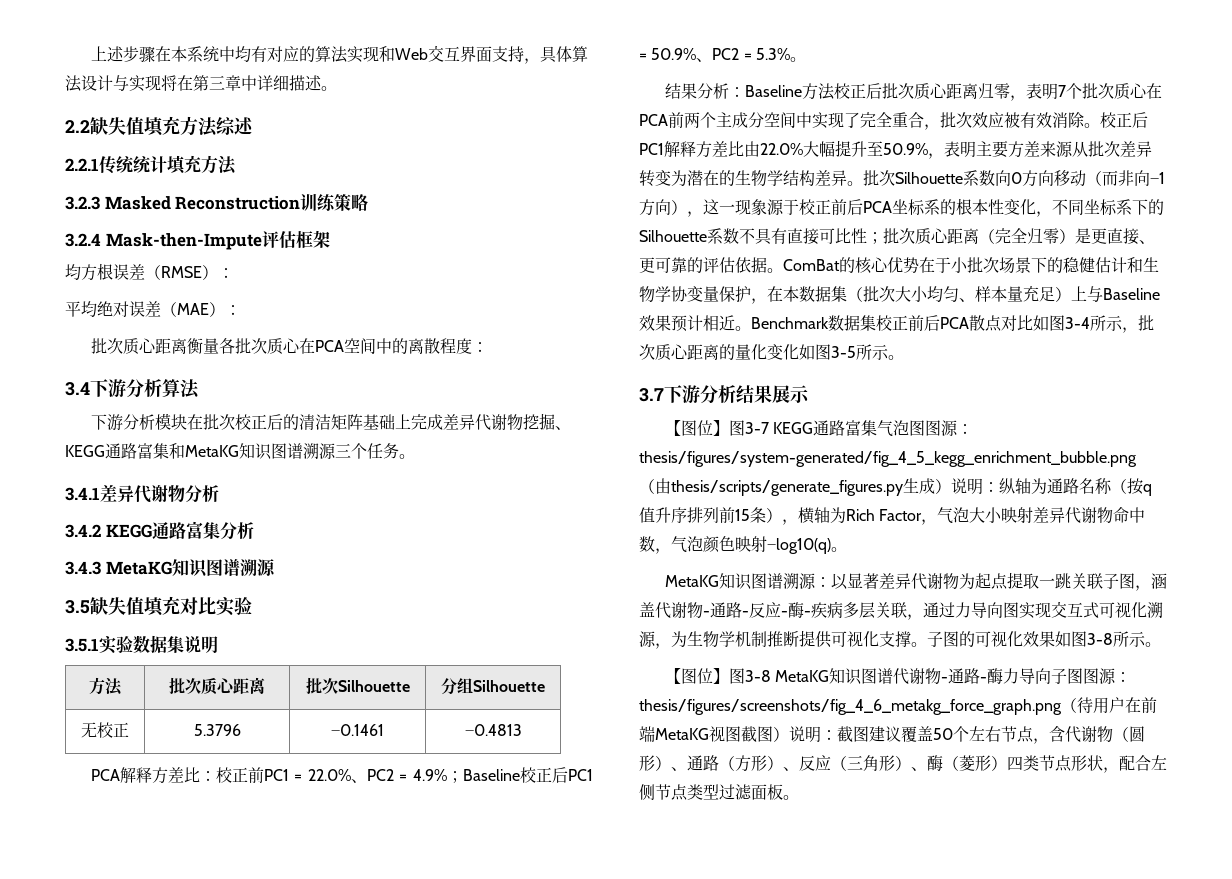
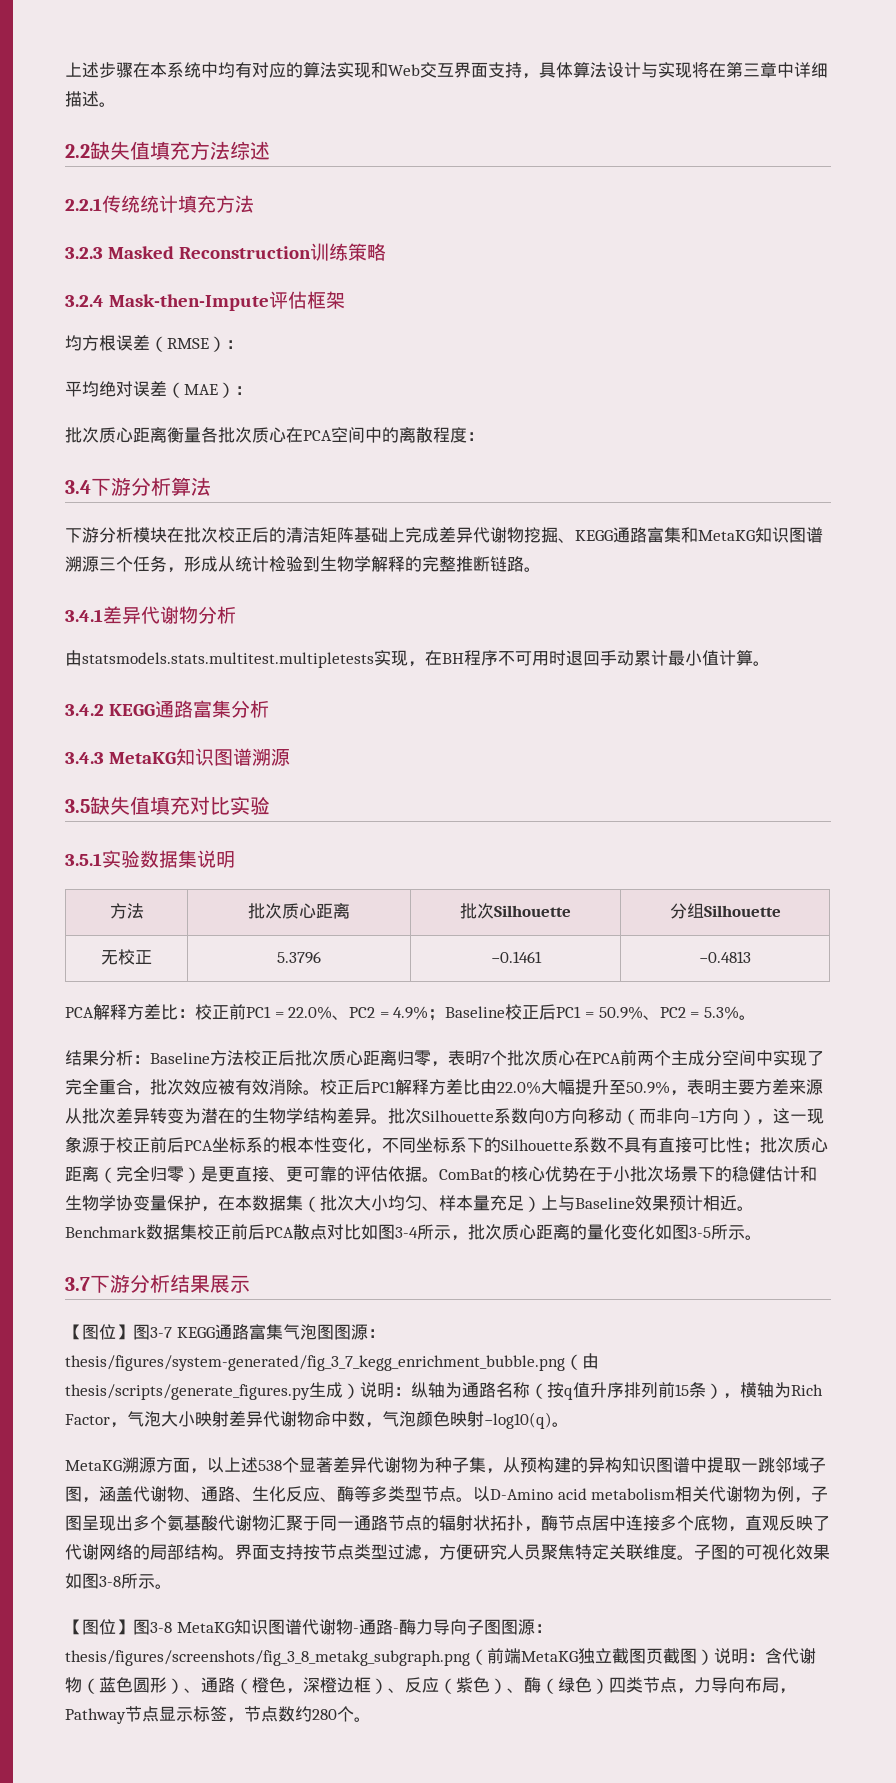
- 下游分析模块在批次校正后的清洁矩阵基础上完成差异代谢物挖掘、KEGG通路富集和MetaKG知识图谱溯源三个任务。
+ 下游分析模块在批次校正后的清洁矩阵基础上完成差异代谢物挖掘、KEGG通路富集和MetaKG知识图谱溯源三个任务，形成从统计检验到生物学解释的完整推断链路。
+ 由statsmodels.stats.multitest.multipletests实现，在BH程序不可用时退回手动累计最小值计算。
- 【图位】图3-7 KEGG通路富集气泡图图源：thesis/figures/system-generated/fig_4_5_kegg_enrichment_bubble.png（由thesis/scripts/generate_figures.py生成）说明：纵轴为通路名称（按q值升序排列前15条），横轴为Rich Factor，气泡大小映射差异代谢物命中数，气泡颜色映射−log10(q)。
+ 【图位】图3-7 KEGG通路富集气泡图图源：thesis/figures/system-generated/fig_3_7_kegg_enrichment_bubble.png（由thesis/scripts/generate_figures.py生成）说明：纵轴为通路名称（按q值升序排列前15条），横轴为Rich Factor，气泡大小映射差异代谢物命中数，气泡颜色映射−log10(q)。
- MetaKG知识图谱溯源：以显著差异代谢物为起点提取一跳关联子图，涵盖代谢物-通路-反应-酶-疾病多层关联，通过力导向图实现交互式可视化溯源，为生物学机制推断提供可视化支撑。
+ MetaKG溯源方面，以上述538个显著差异代谢物为种子集，从预构建的异构知识图谱中提取一跳邻域子图，涵盖代谢物、通路、生化反应、酶等多类型节点。以D-Amino acid metabolism相关代谢物为例，子图呈现出多个氨基酸代谢物汇聚于同一通路节点的辐射状拓扑，酶节点居中连接多个底物，直观反映了代谢网络的局部结构。界面支持按节点类型过滤，方便研究人员聚焦特定关联维度。
- 【图位】图3-8 MetaKG知识图谱代谢物-通路-酶力导向子图图源：thesis/figures/screenshots/fig_4_6_metakg_force_graph.png（待用户在前端MetaKG视图截图）说明：截图建议覆盖50个左右节点，含代谢物（圆形）、通路（方形）、反应（三角形）、酶（菱形）四类节点形状，配合左侧节点类型过滤面板。
+ 【图位】图3-8 MetaKG知识图谱代谢物-通路-酶力导向子图图源：thesis/figures/screenshots/fig_3_8_metakg_subgraph.png（前端MetaKG独立截图页截图）说明：含代谢物（蓝色圆形）、通路（橙色，深橙边框）、反应（紫色）、酶（绿色）四类节点，力导向布局，Pathway节点显示标签，节点数约280个。

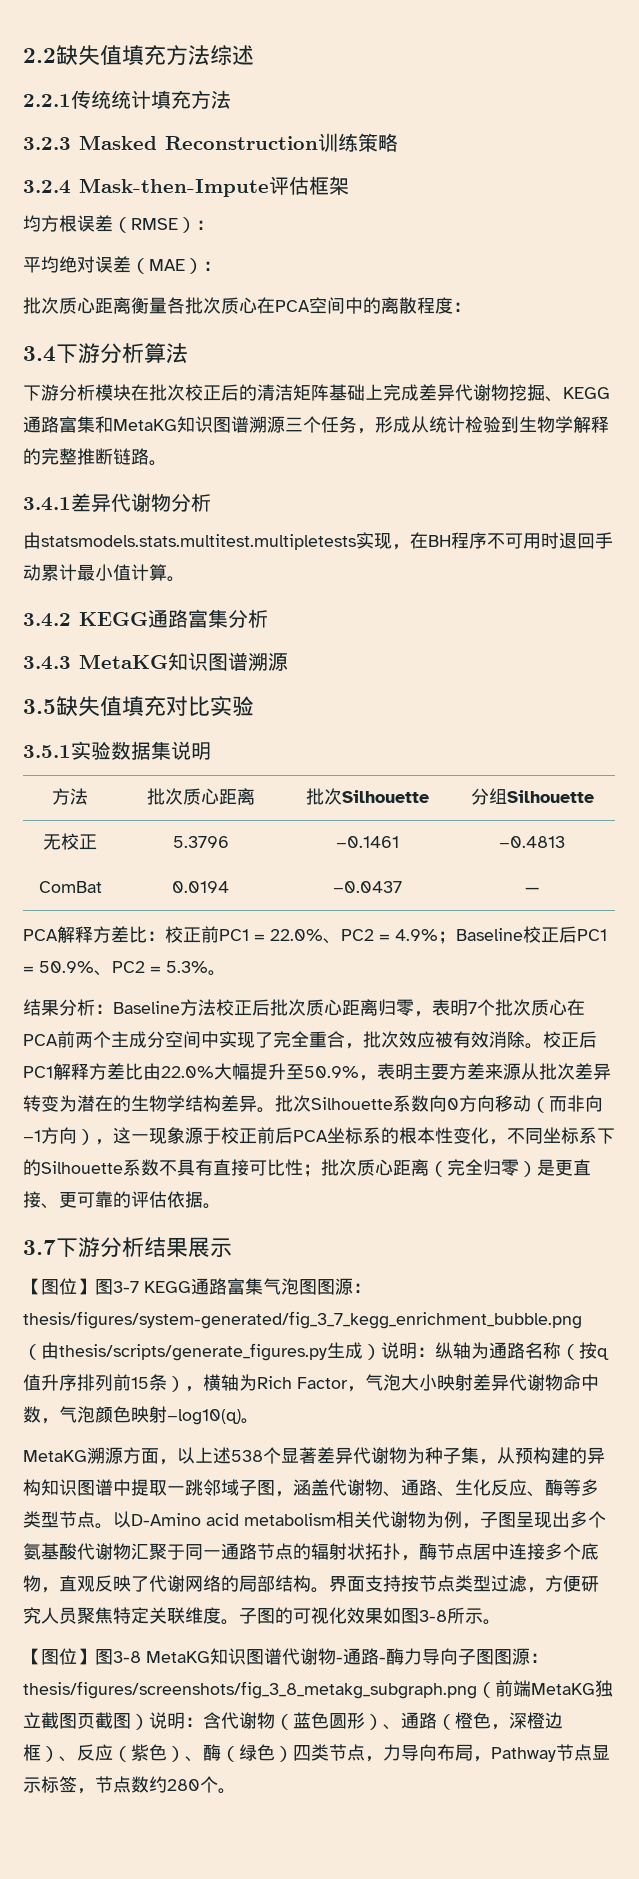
- 上述步骤在本系统中均有对应的算法实现和Web交互界面支持，具体算法设计与实现将在第三章中详细描述。
+ ComBat | 0.0194 | −0.0437 | —
- ComBat的核心优势在于小批次场景下的稳健估计和生物学协变量保护，在本数据集（批次大小均匀、样本量充足）上与Baseline效果预计相近。Benchmark数据集校正前后PCA散点对比如图3-4所示，批次质心距离的量化变化如图3-5所示。

